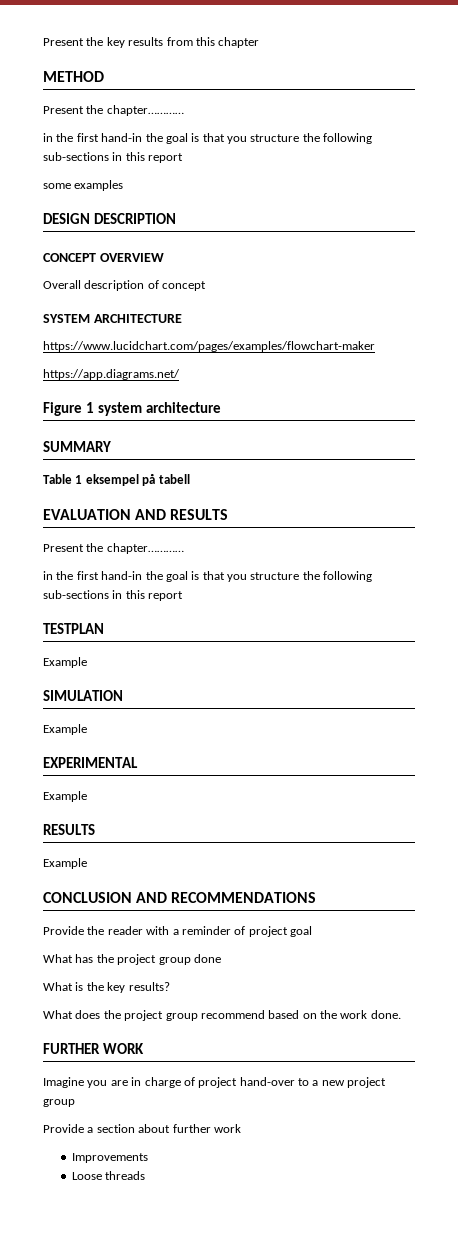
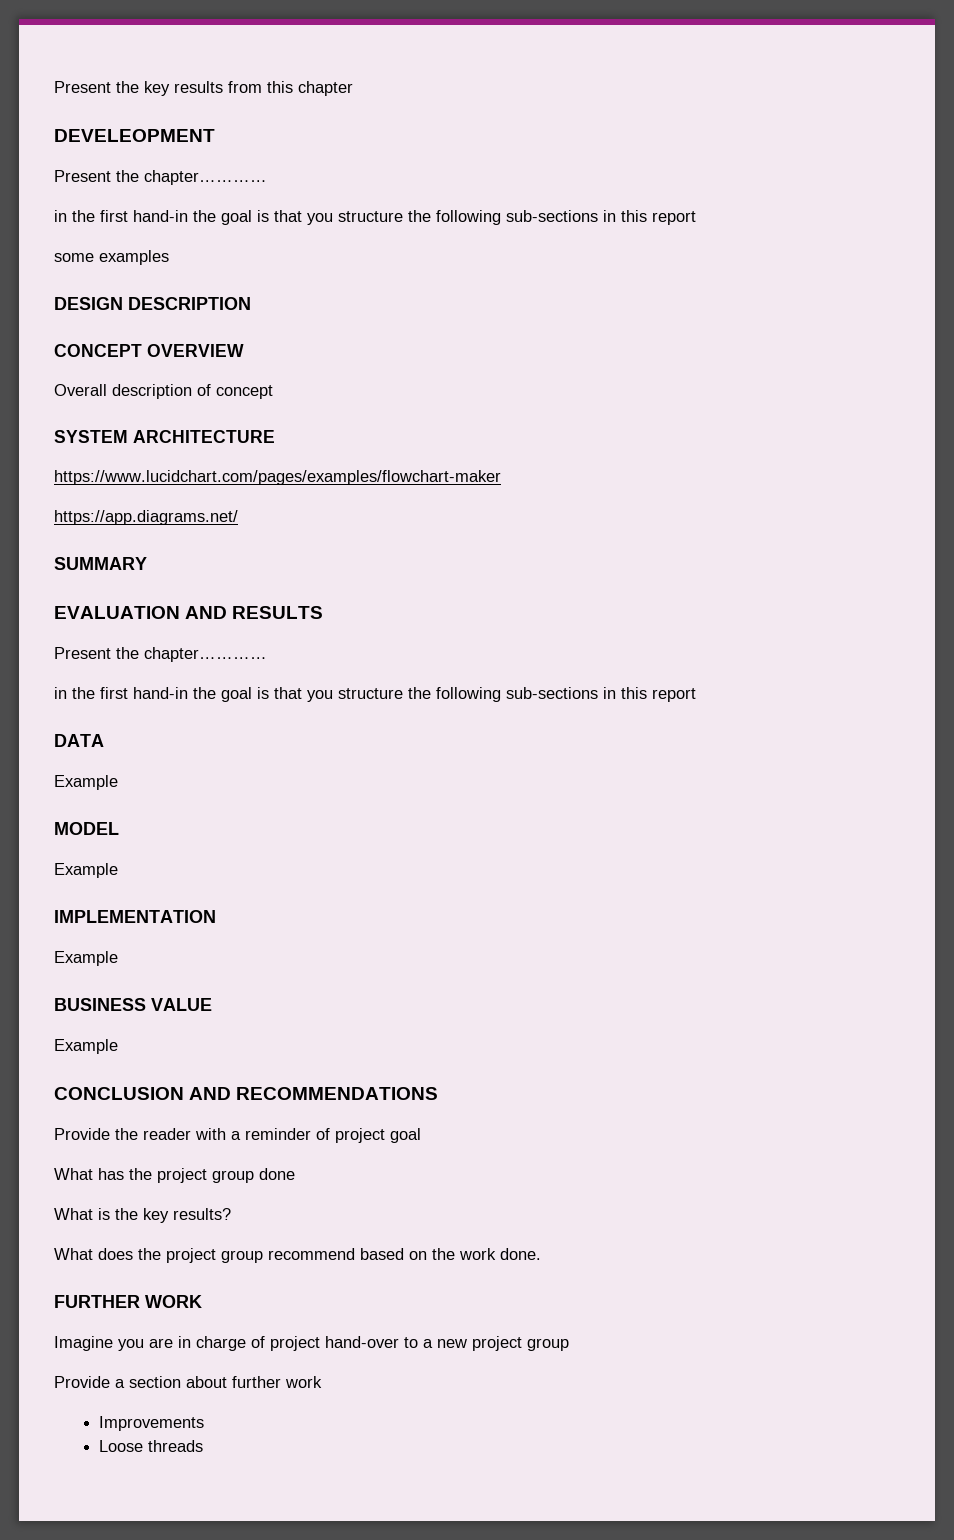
- METHOD
+ DEVELEOPMENT
- Figure 1 system architecture
  SUMMARY
- Table 1 eksempel på tabell
- TESTPLAN
+ DATA
  Example
- SIMULATION
+ MODEL
  Example
- EXPERIMENTAL
+ IMPLEMENTATION
  Example
- RESULTS
+ BUSINESS VALUE

